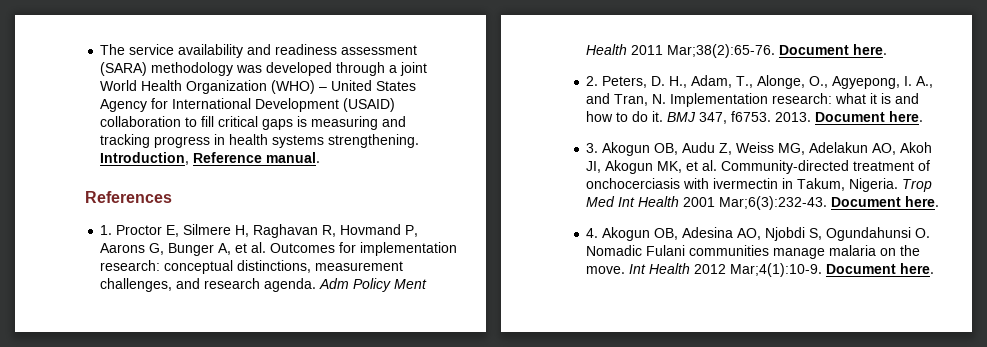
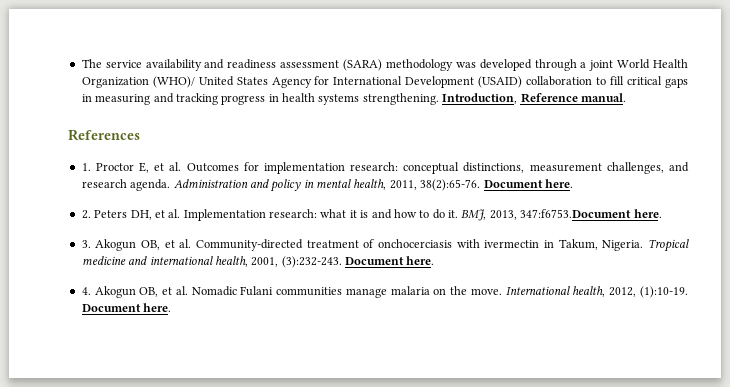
- The service availability and readiness assessment (SARA) methodology was developed through a joint World Health Organization (WHO) – United States Agency for International Development (USAID) collaboration to fill critical gaps is measuring and tracking progress in health systems strengthening.
+ The service availability and readiness assessment (SARA) methodology was developed through a joint World Health Organization (WHO)/ United States Agency for International Development (USAID) collaboration to fill critical gaps in measuring and tracking progress in health systems strengthening.
- 1. Proctor E, Silmere H, Raghavan R, Hovmand P, Aarons G, Bunger A, et al. Outcomes for implementation research: conceptual distinctions, measurement challenges, and research agenda.
+ 1. Proctor E, et al. Outcomes for implementation research: conceptual distinctions, measurement challenges, and research agenda.
- Adm Policy Ment Health 2011 Mar;38(2):65-76. Document here.
- 2. Peters, D. H., Adam, T., Alonge, O., Agyepong, I. A., and Tran, N. Implementation research: what it is and how to do it.
+ Administration and policy in mental health, 2011, 38(2):65-76. Document here.
+ 2. Peters DH, et al. Implementation research: what it is and how to do it.
- BMJ 347, f6753. 2013. Document here.
+ BMJ, 2013, 347:f6753.Document here.
- 3. Akogun OB, Audu Z, Weiss MG, Adelakun AO, Akoh JI, Akogun MK, et al. Community-directed treatment of onchocerciasis with ivermectin in Takum, Nigeria.
+ 3. Akogun OB, et al. Community-directed treatment of onchocerciasis with ivermectin in Takum, Nigeria.
- Trop Med Int Health 2001 Mar;6(3):232-43.
+ Tropical medicine and international health, 2001, (3):232-243.
- 4. Akogun OB, Adesina AO, Njobdi S, Ogundahunsi O. Nomadic Fulani communities manage malaria on the move.
+ 4. Akogun OB, et al. Nomadic Fulani communities manage malaria on the move.
- Int Health 2012 Mar;4(1):10-9.
+ International health, 2012, (1):10-19.

